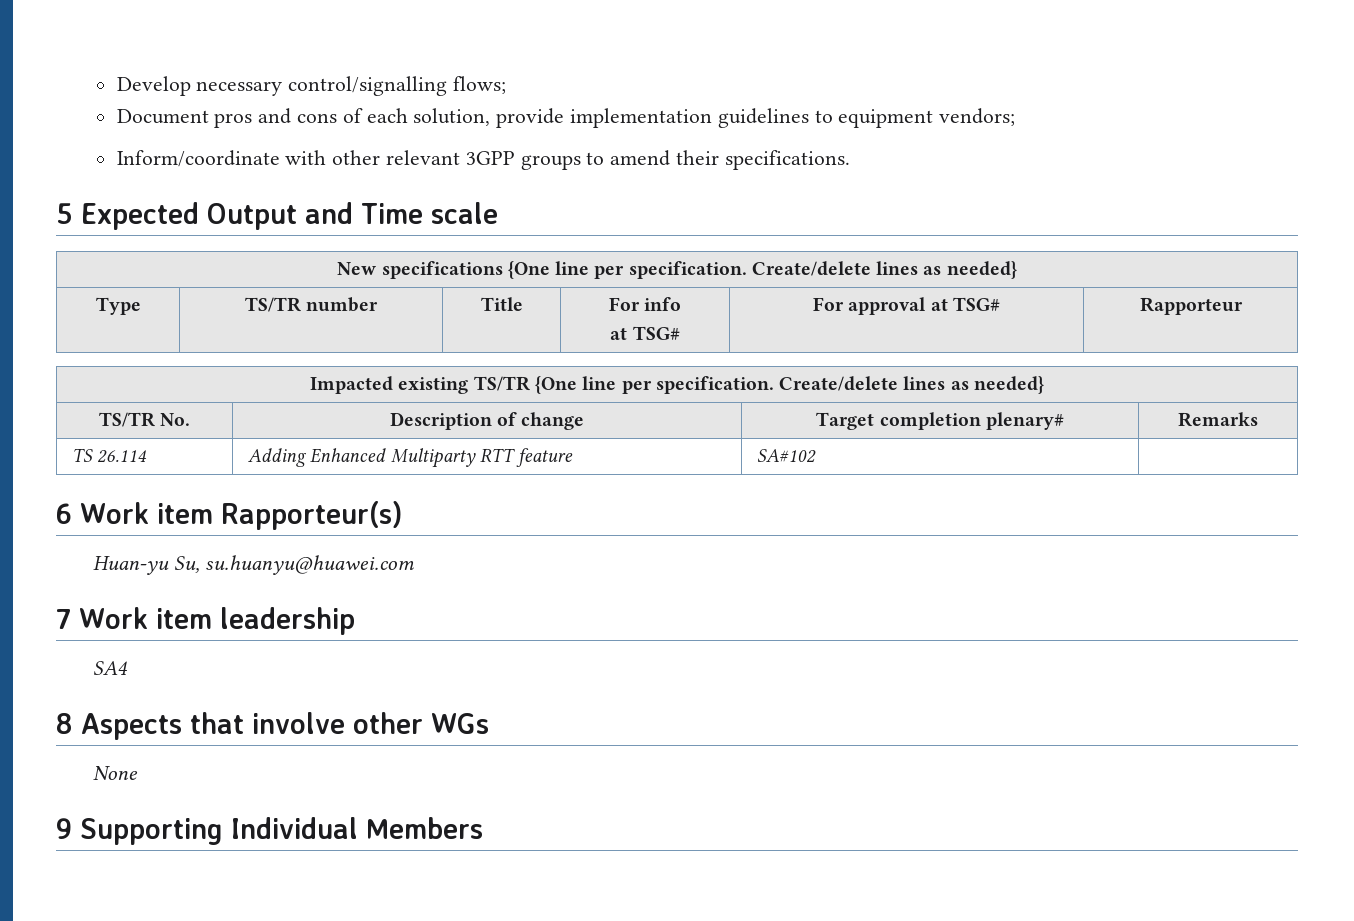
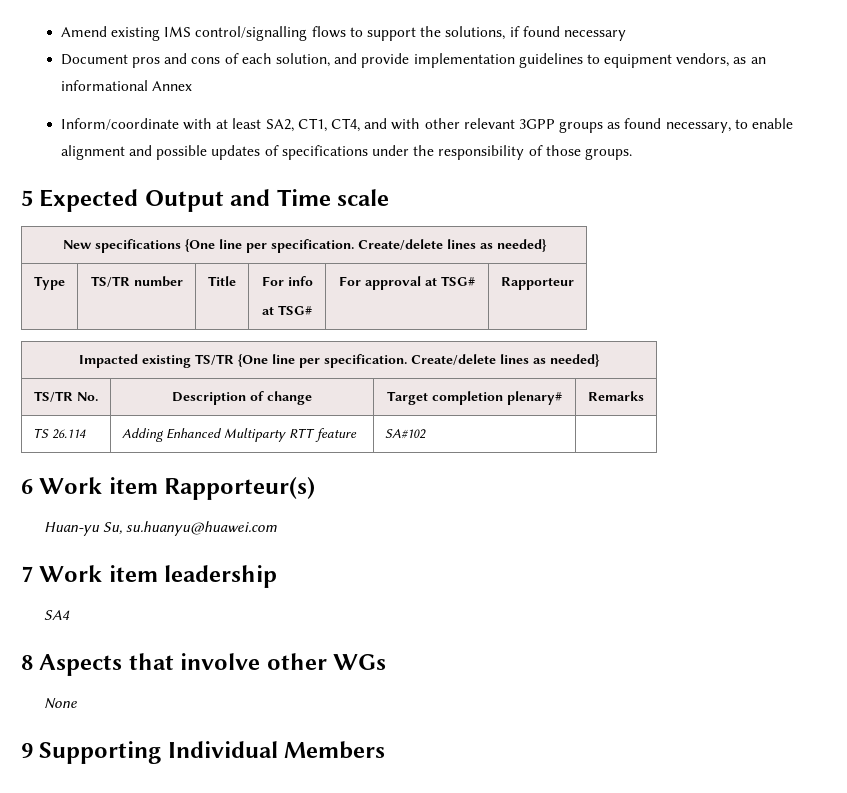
- Develop necessary control/signalling flows;
+ Amend existing IMS control/signalling flows to support the solutions, if found necessary
- Document pros and cons of each solution, provide implementation guidelines to equipment vendors;
- Inform/coordinate with other relevant 3GPP groups to amend their specifications.
+ Document pros and cons of each solution, and provide implementation guidelines to equipment vendors, as an informational Annex
+ Inform/coordinate with at least SA2, CT1, CT4, and with other relevant 3GPP groups as found necessary, to enable alignment and possible updates of specifications under the responsibility of those groups.

